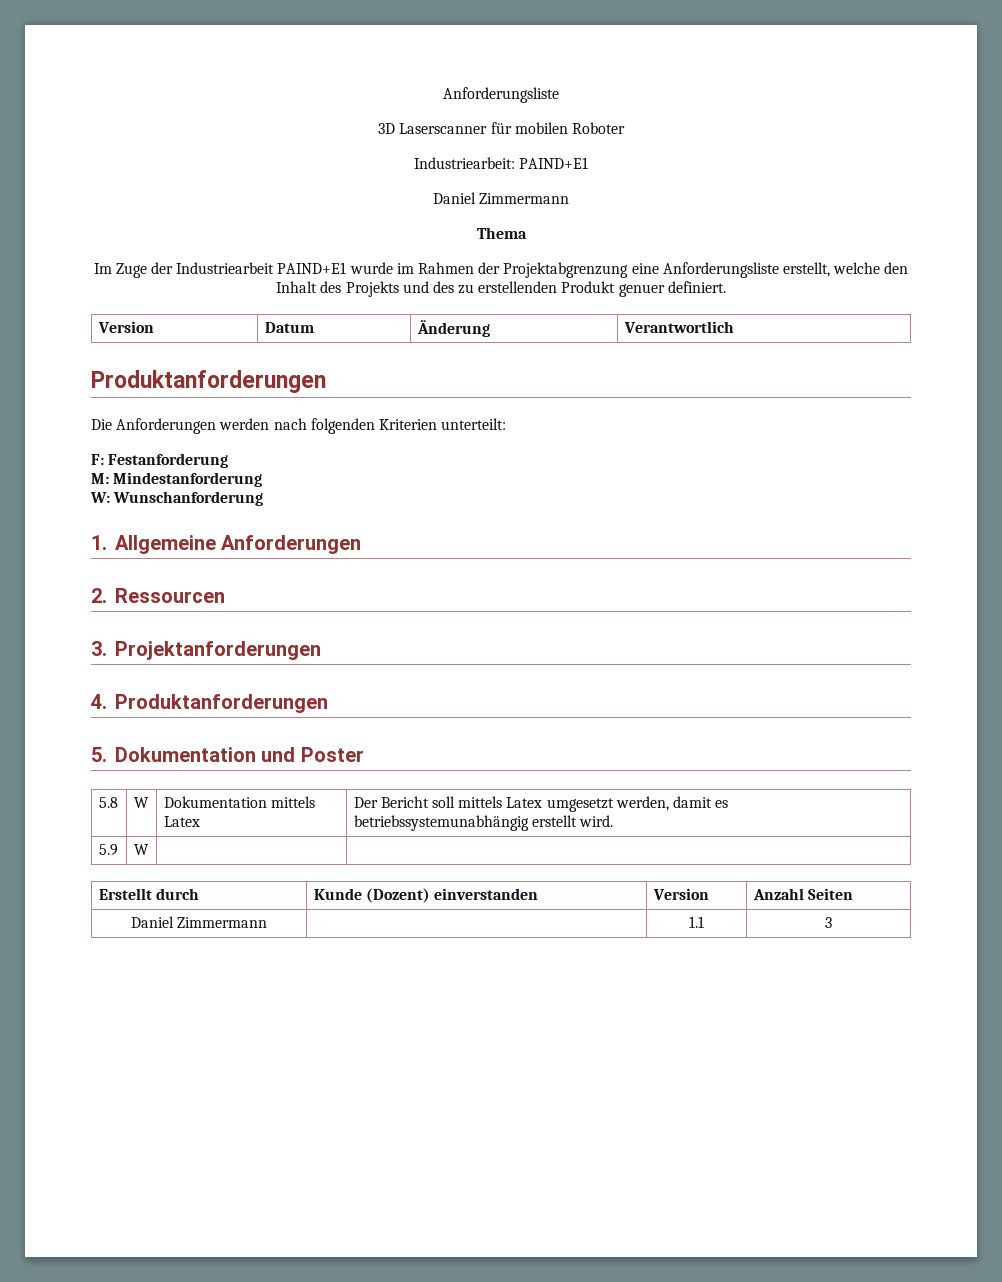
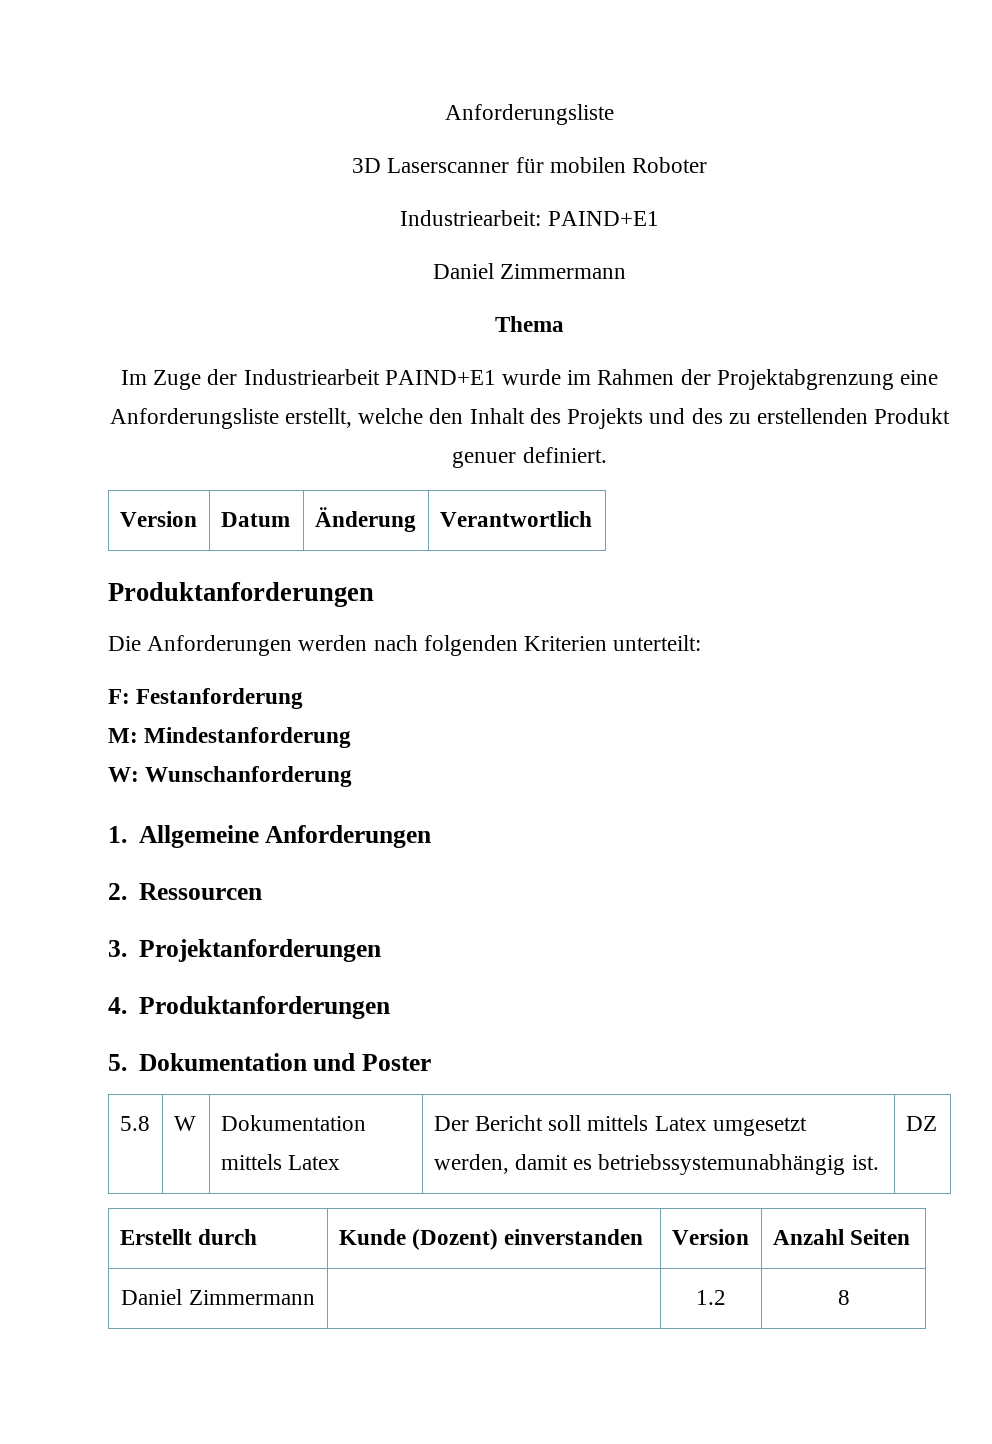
- 5.8 | W | Dokumentation mittels Latex | Der Bericht soll mittels Latex umgesetzt werden, damit es betriebssystemunabhängig erstellt wird.
- 5.9 | W | |
+ 5.8 | W | Dokumentation mittels Latex | Der Bericht soll mittels Latex umgesetzt werden, damit es betriebssystemunabhängig ist. | DZ
- Daniel Zimmermann | | 1.1 | 3
+ Daniel Zimmermann | | 1.2 | 8

